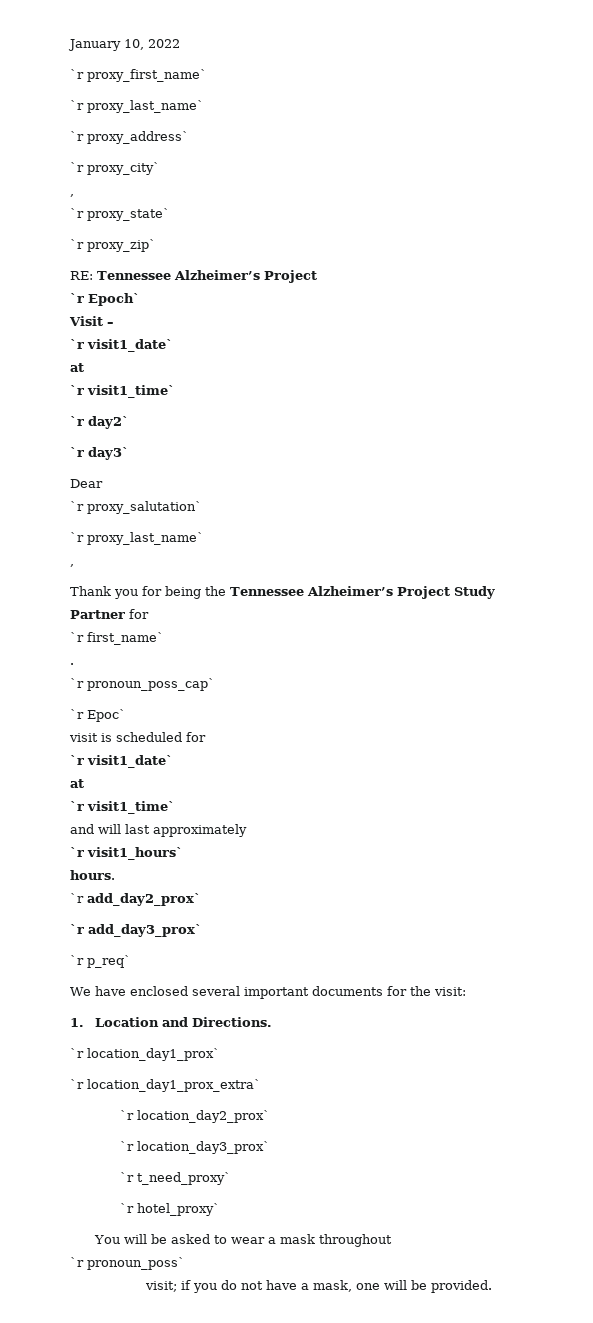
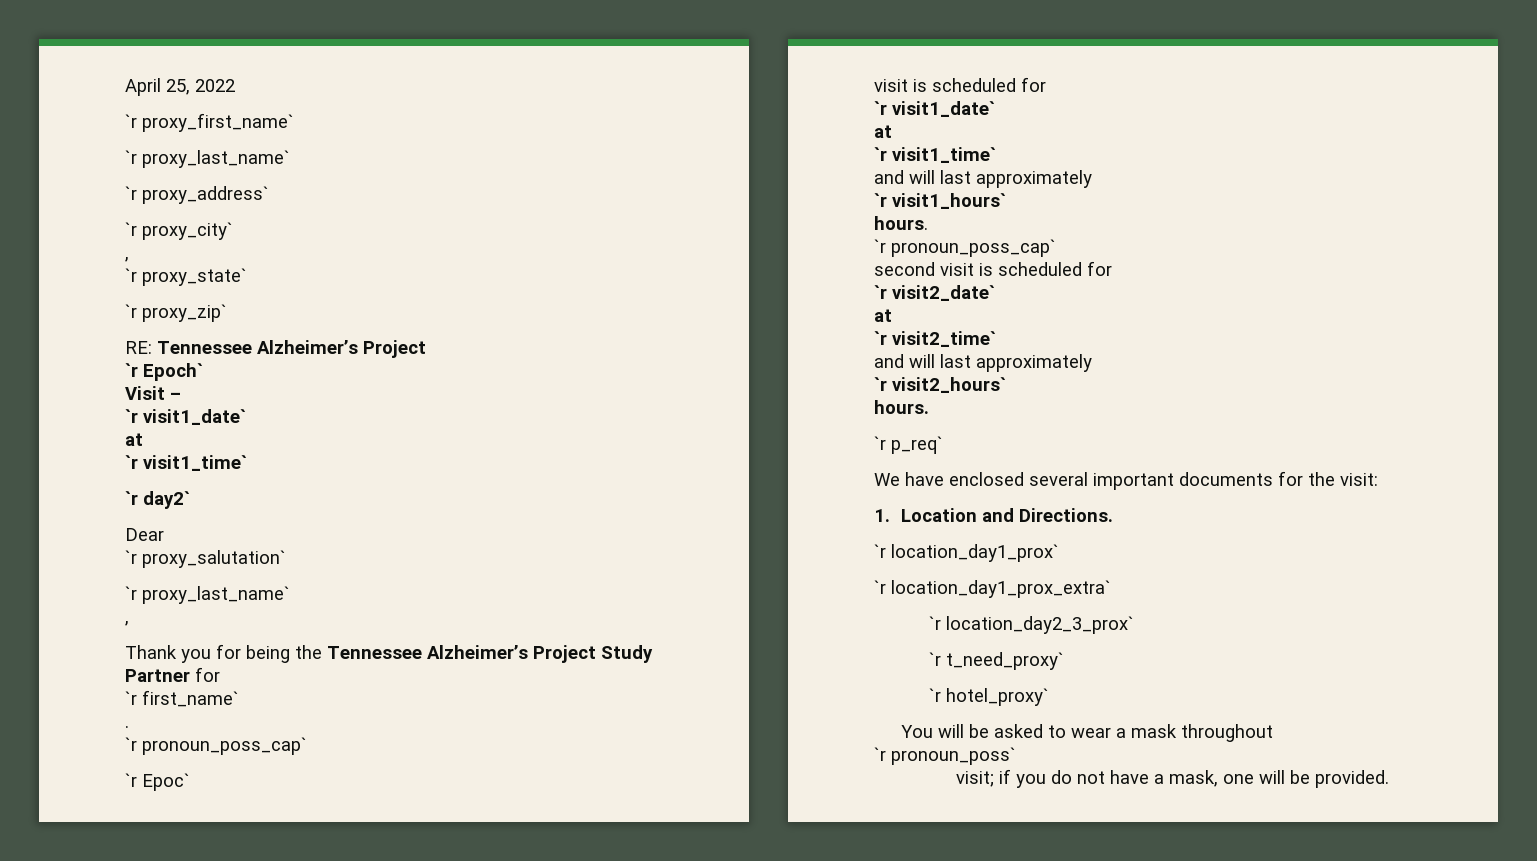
- January 10, 2022
+ April 25, 2022
- `r day3`
  `r visit1_hours`
  hours.
- `r add_day2_prox`
- `r add_day3_prox`
+ `r pronoun_poss_cap`
+ second visit is scheduled for
+ `r visit2_date`
+ at
+ `r visit2_time`
+ and will last approximately
+ `r visit2_hours`
+ hours.
- `r location_day2_prox`
- `r location_day3_prox`
+ `r location_day2_3_prox`

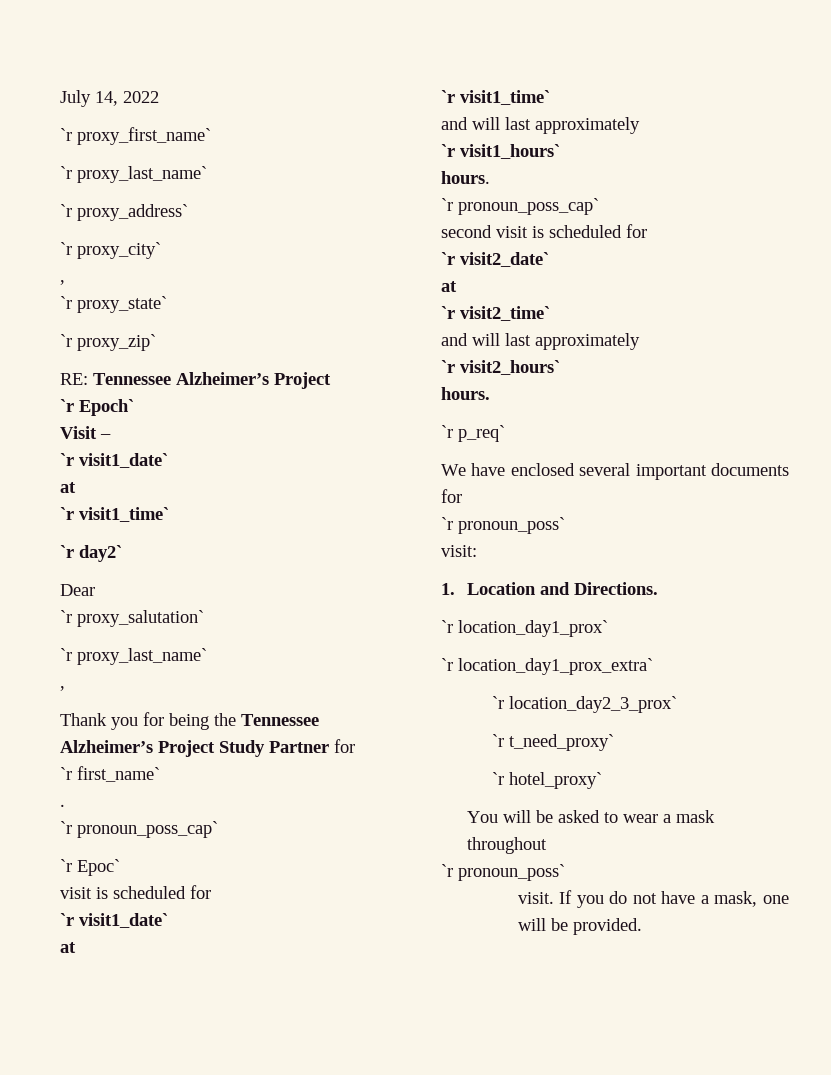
- April 25, 2022
+ July 14, 2022
- We have enclosed several important documents for the visit:
+ We have enclosed several important documents for
+ `r pronoun_poss`
+ visit:
- visit; if you do not have a mask, one will be provided.
+ visit. If you do not have a mask, one will be provided.

